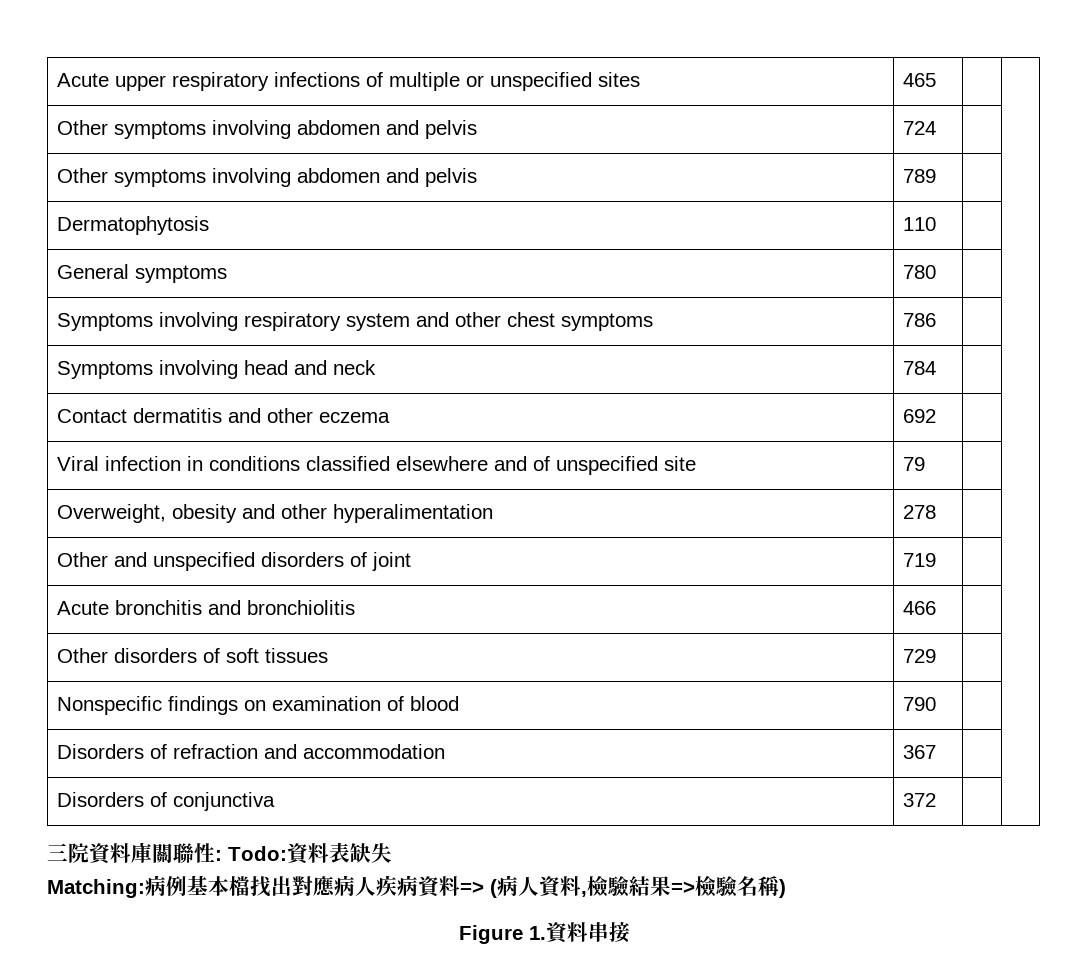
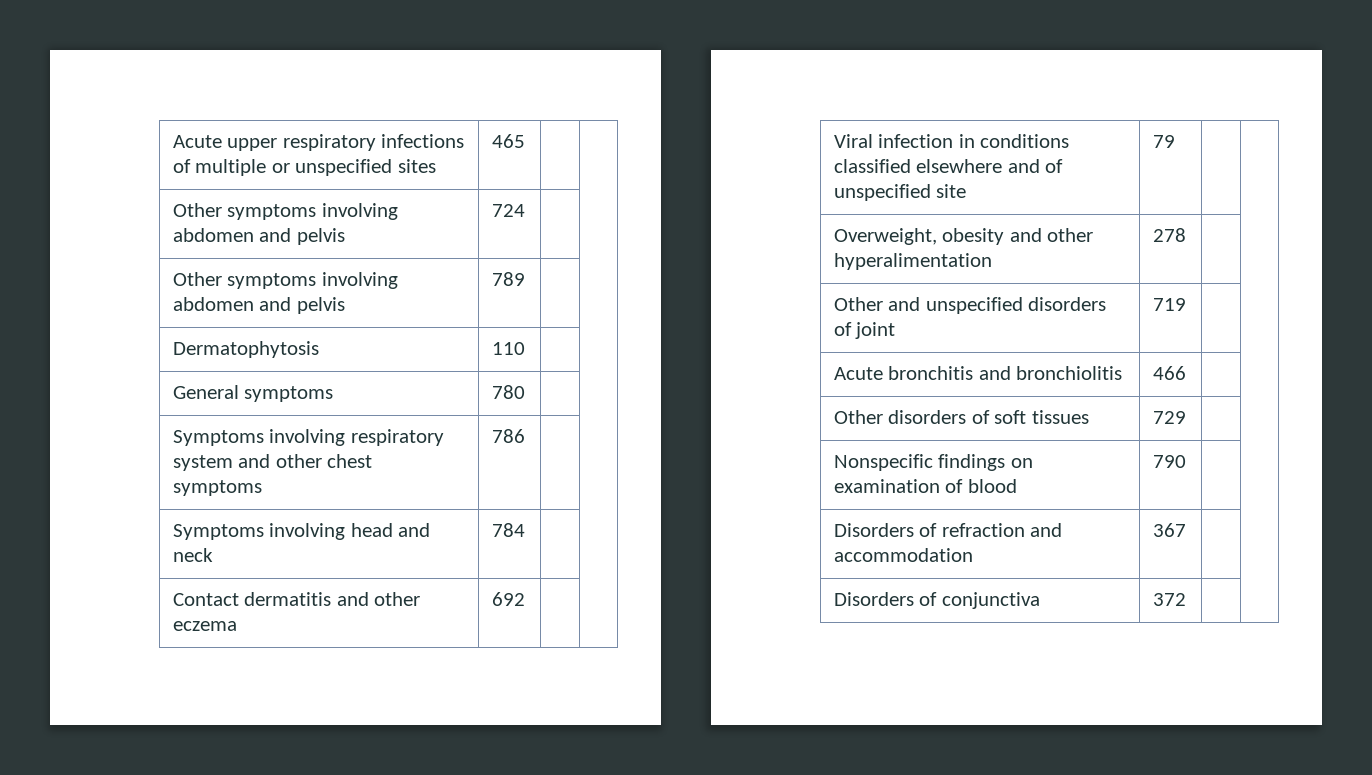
- 三院資料庫關聯性: Todo:資料表缺失
- Matching:病例基本檔找出對應病人疾病資料=> (病人資料,檢驗結果=>檢驗名稱)
- Figure 1.資料串接

